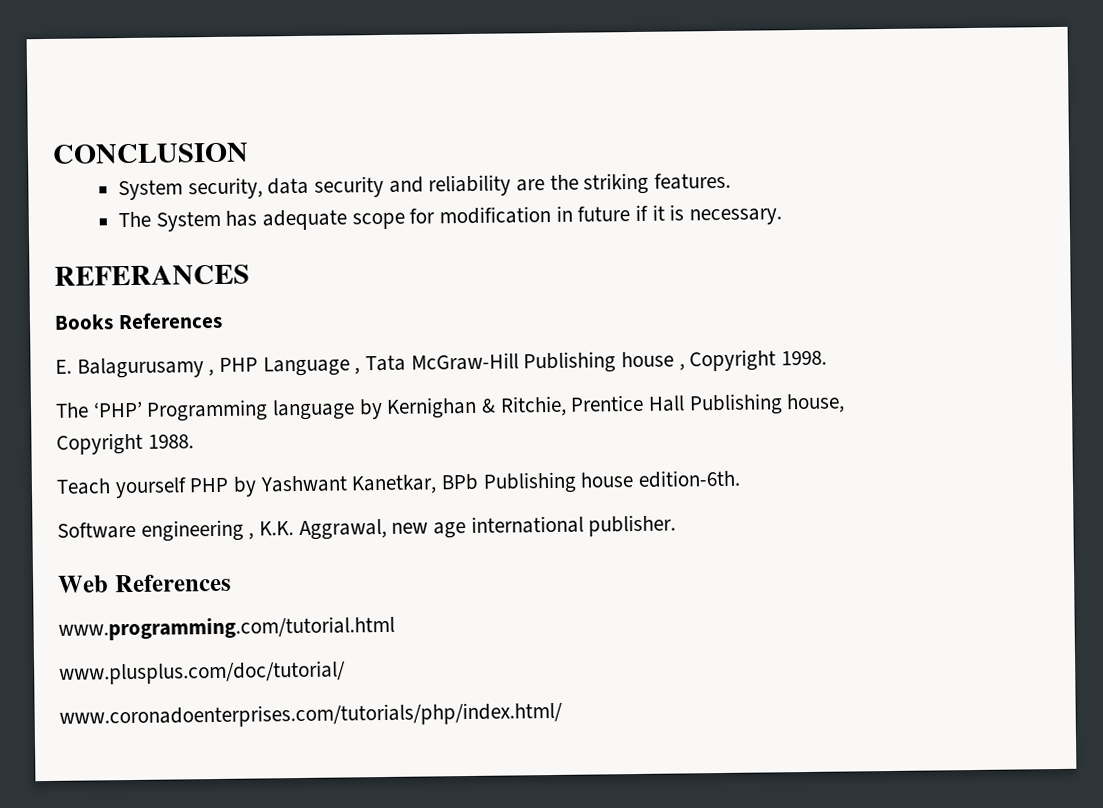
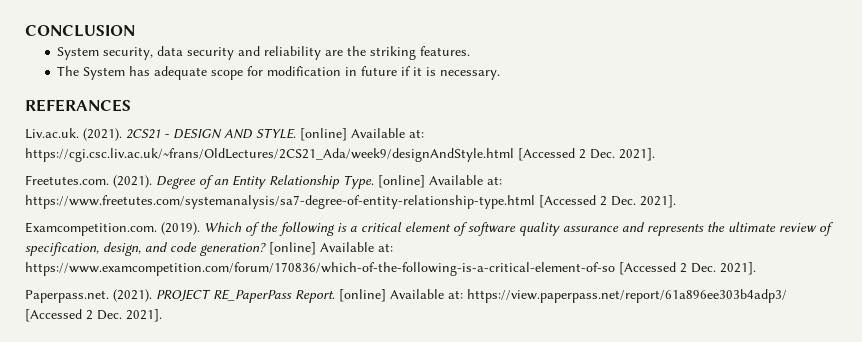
- Books References
- E. Balagurusamy , PHP Language , Tata McGraw-Hill Publishing house , Copyright 1998.
- The ‘PHP’ Programming language by Kernighan & Ritchie, Prentice Hall Publishing house,
- Copyright 1988.
- Teach yourself PHP by Yashwant Kanetkar, BPb Publishing house edition-6th.
- Software engineering , K.K. Aggrawal, new age international publisher.
- Web References
- www.programming.com/tutorial.html
- www.plusplus.com/doc/tutorial/
- www.coronadoenterprises.com/tutorials/php/index.html/
+ Liv.ac.uk. (2021). 2CS21 - DESIGN AND STYLE. [online] Available at: https://cgi.csc.liv.ac.uk/~frans/OldLectures/2CS21_Ada/week9/designAndStyle.html [Accessed 2 Dec. 2021].
+ Freetutes.com. (2021). Degree of an Entity Relationship Type. [online] Available at: https://www.freetutes.com/systemanalysis/sa7-degree-of-entity-relationship-type.html [Accessed 2 Dec. 2021].
+ Examcompetition.com. (2019). Which of the following is a critical element of software quality assurance and represents the ultimate review of specification, design, and code generation? [online] Available at: https://www.examcompetition.com/forum/170836/which-of-the-following-is-a-critical-element-of-so [Accessed 2 Dec. 2021].
+ Paperpass.net. (2021). PROJECT RE_PaperPass Report. [online] Available at: https://view.paperpass.net/report/61a896ee303b4adp3/ [Accessed 2 Dec. 2021].

